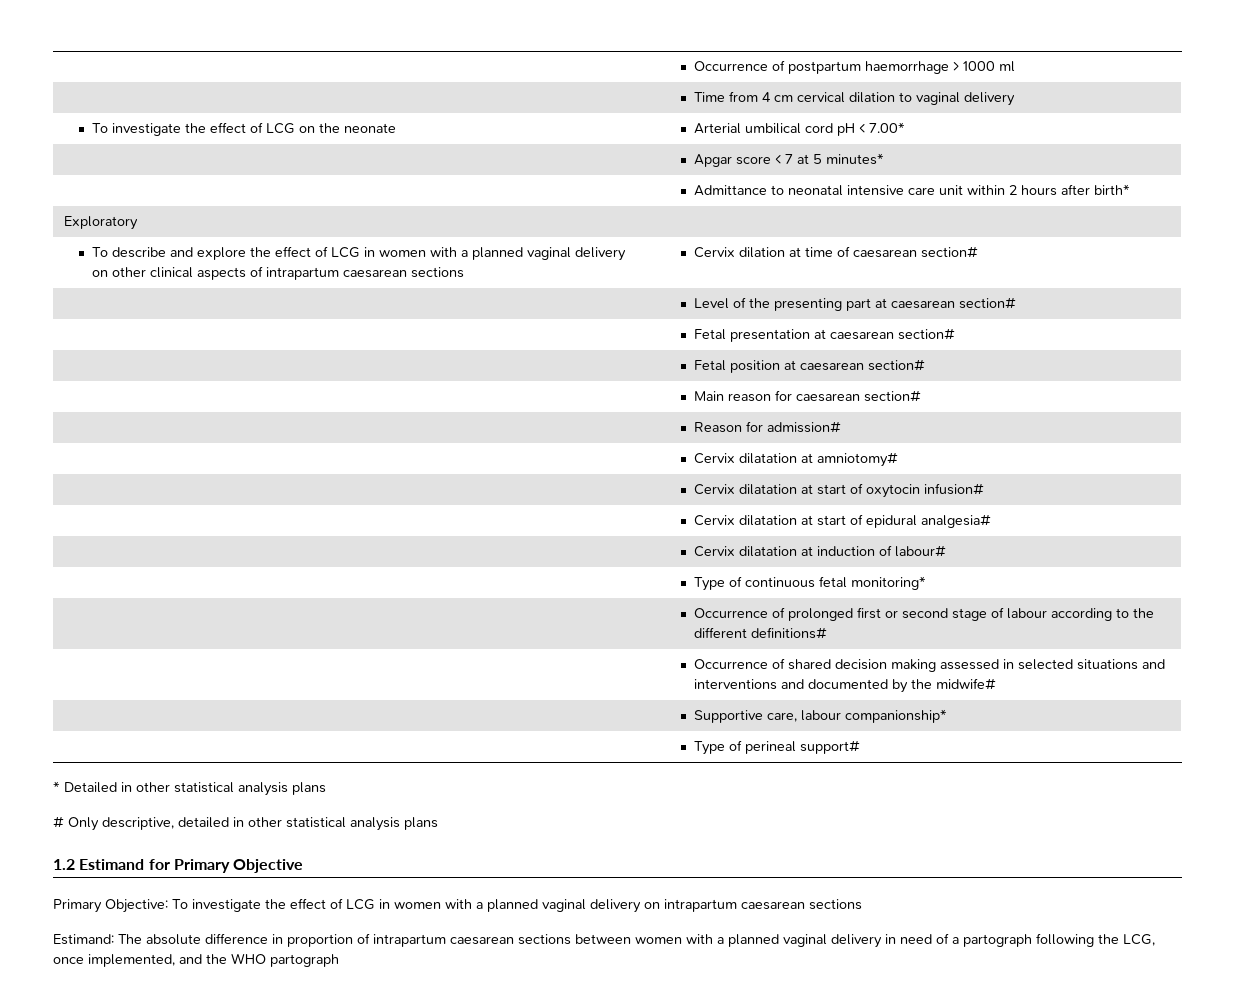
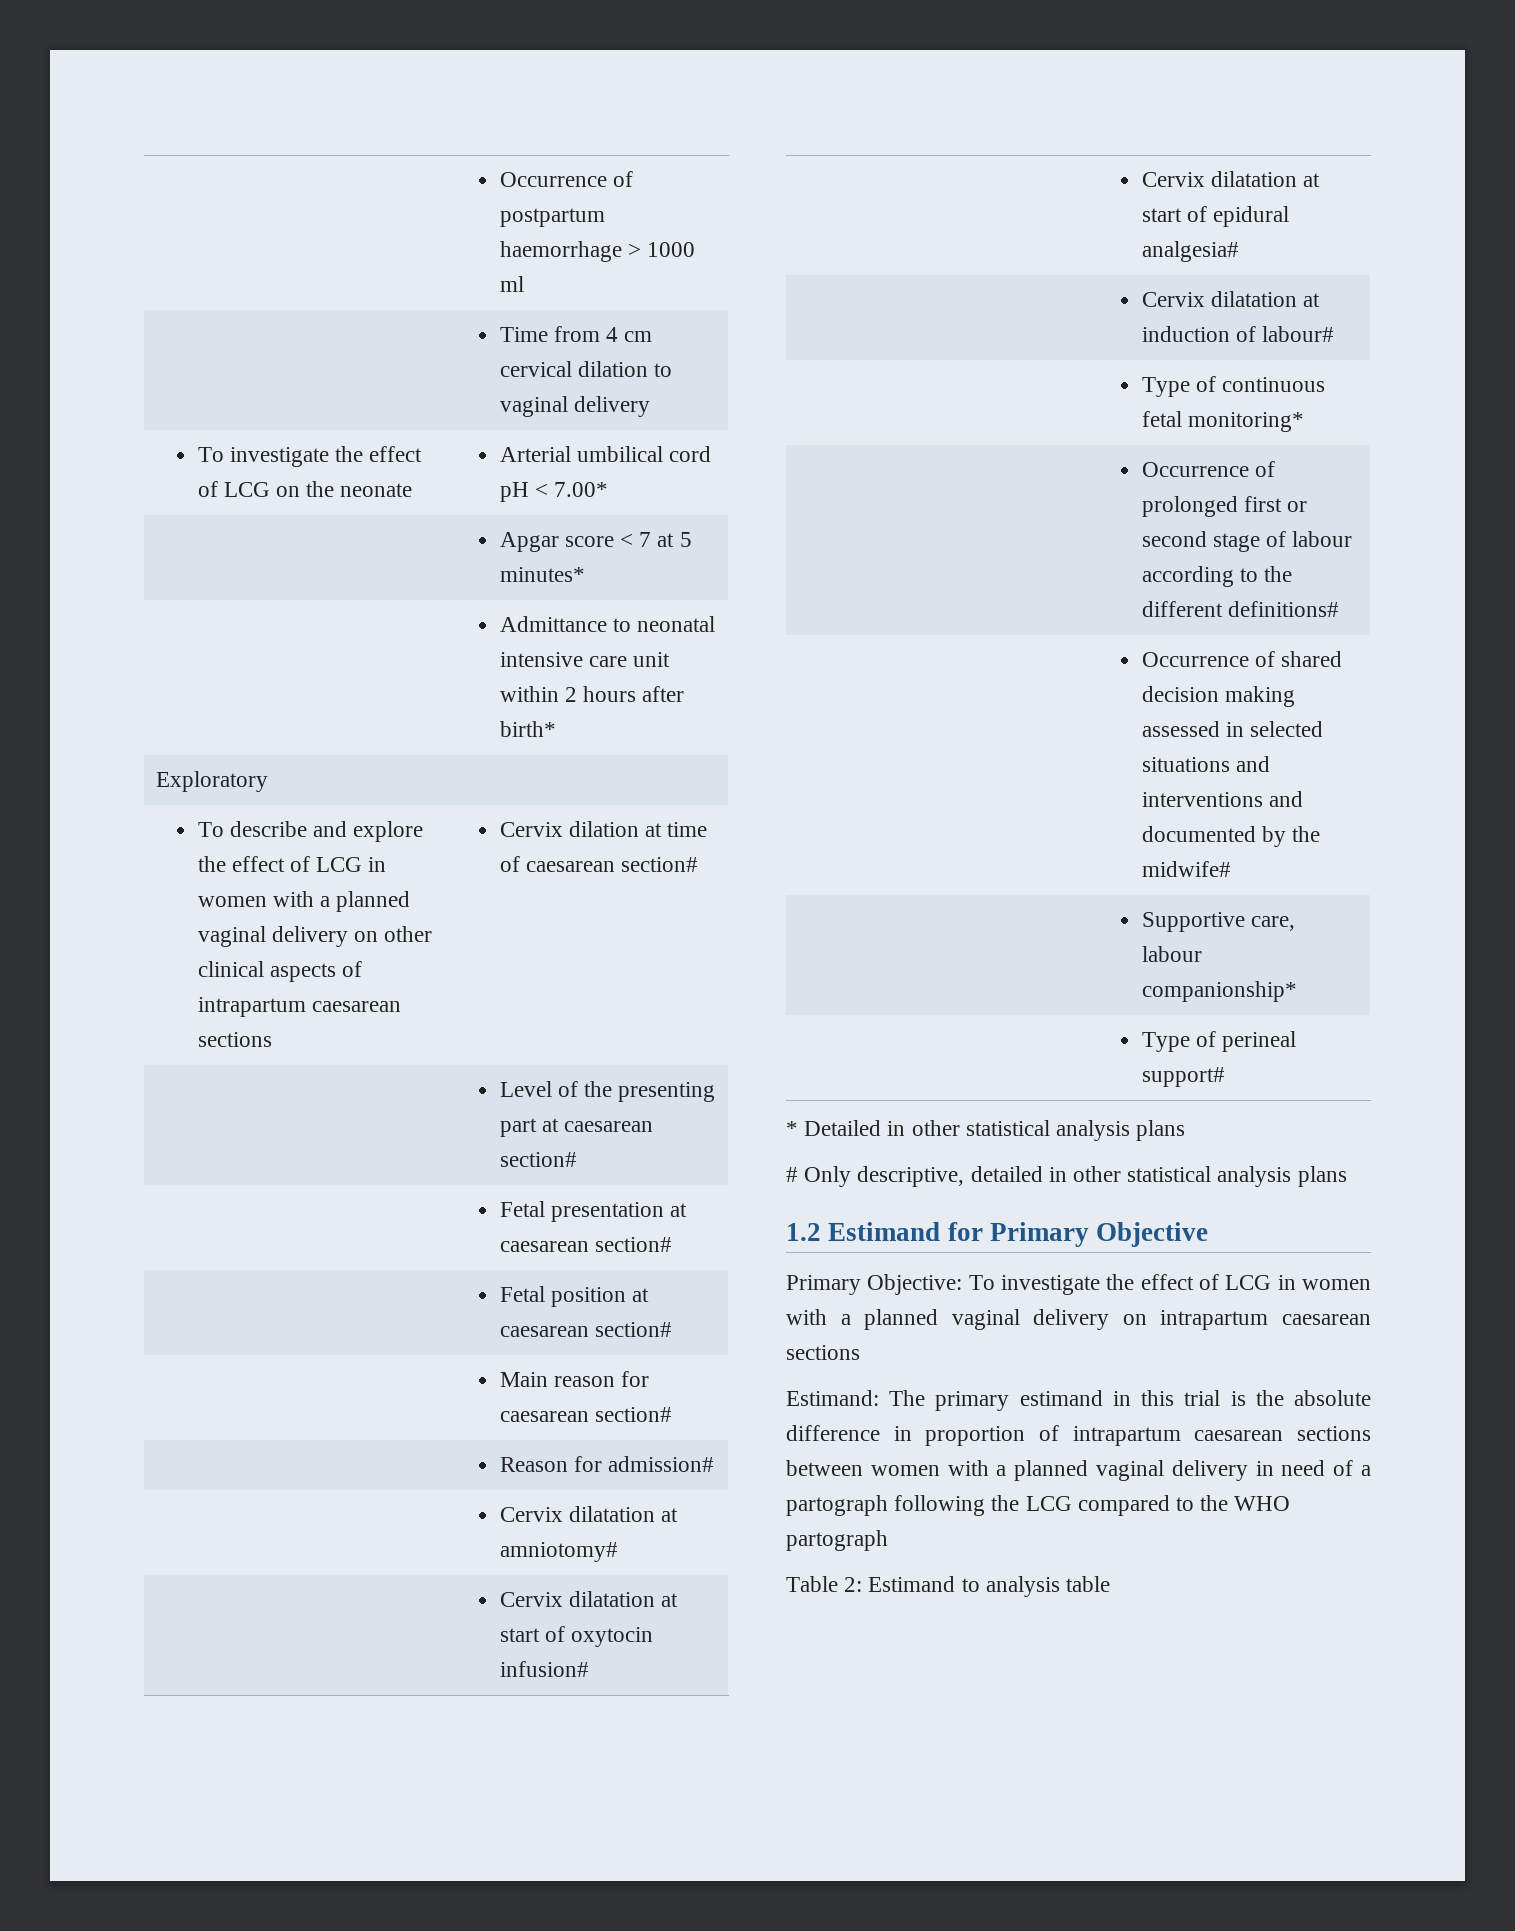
- Estimand: The absolute difference in proportion of intrapartum caesarean sections between women with a planned vaginal delivery in need of a partograph following the LCG, once implemented, and the WHO partograph
+ Estimand: The primary estimand in this trial is the absolute difference in proportion of intrapartum caesarean sections between women with a planned vaginal delivery in need of a partograph following the LCG compared to the WHO partograph
+ Table 2: Estimand to analysis table

